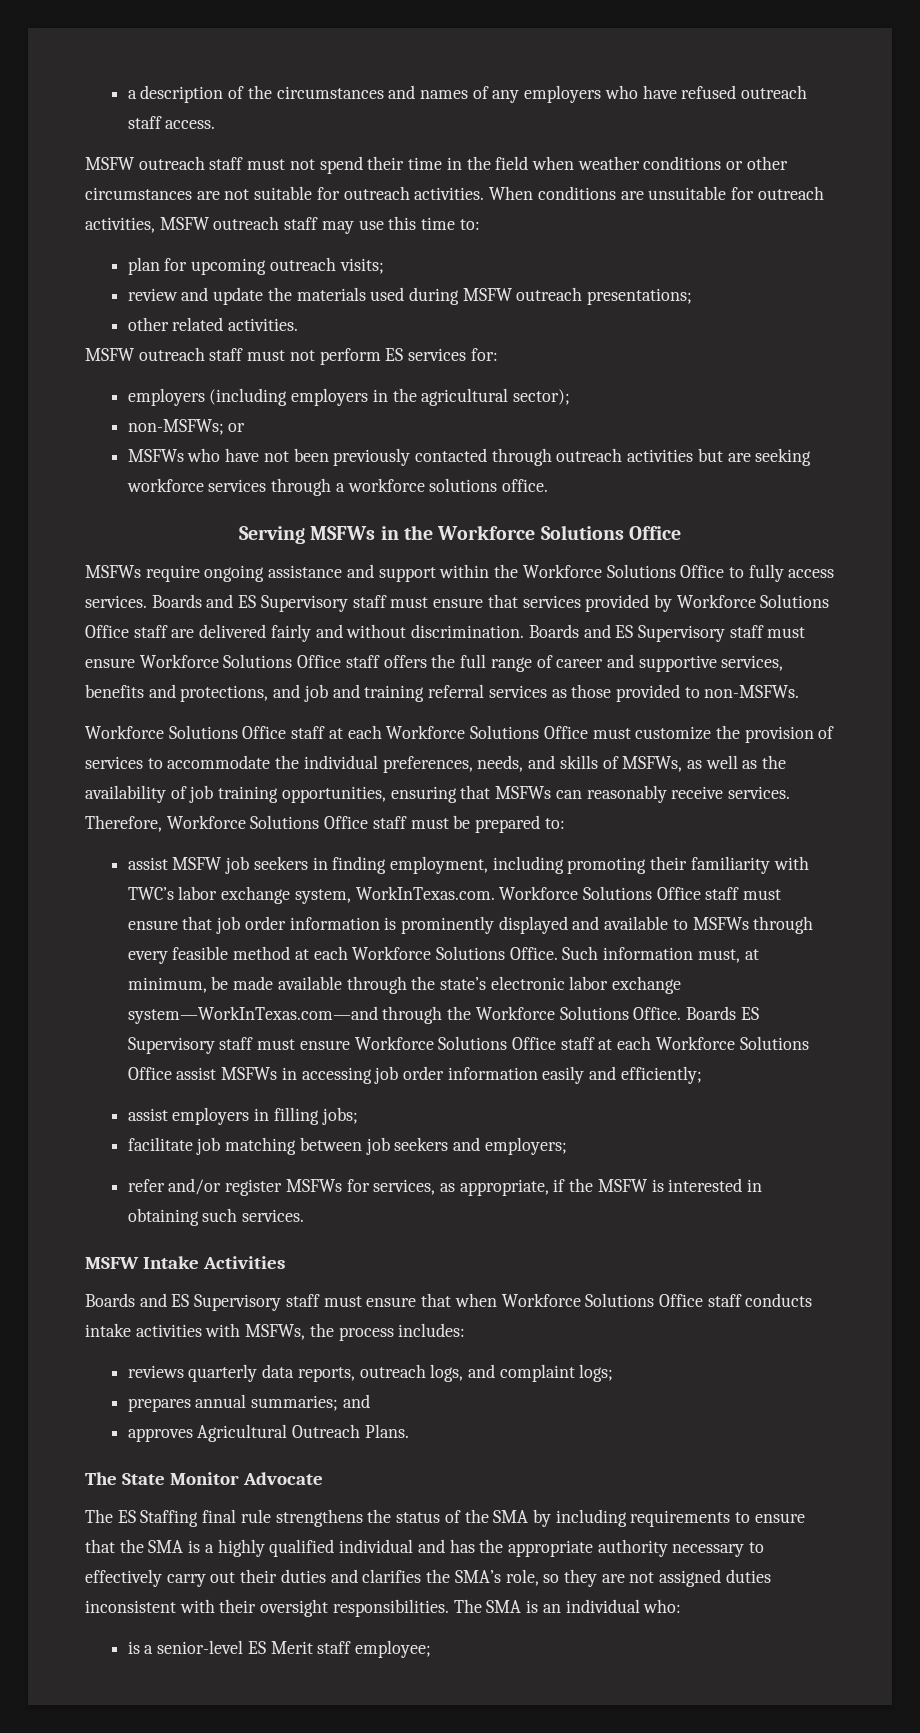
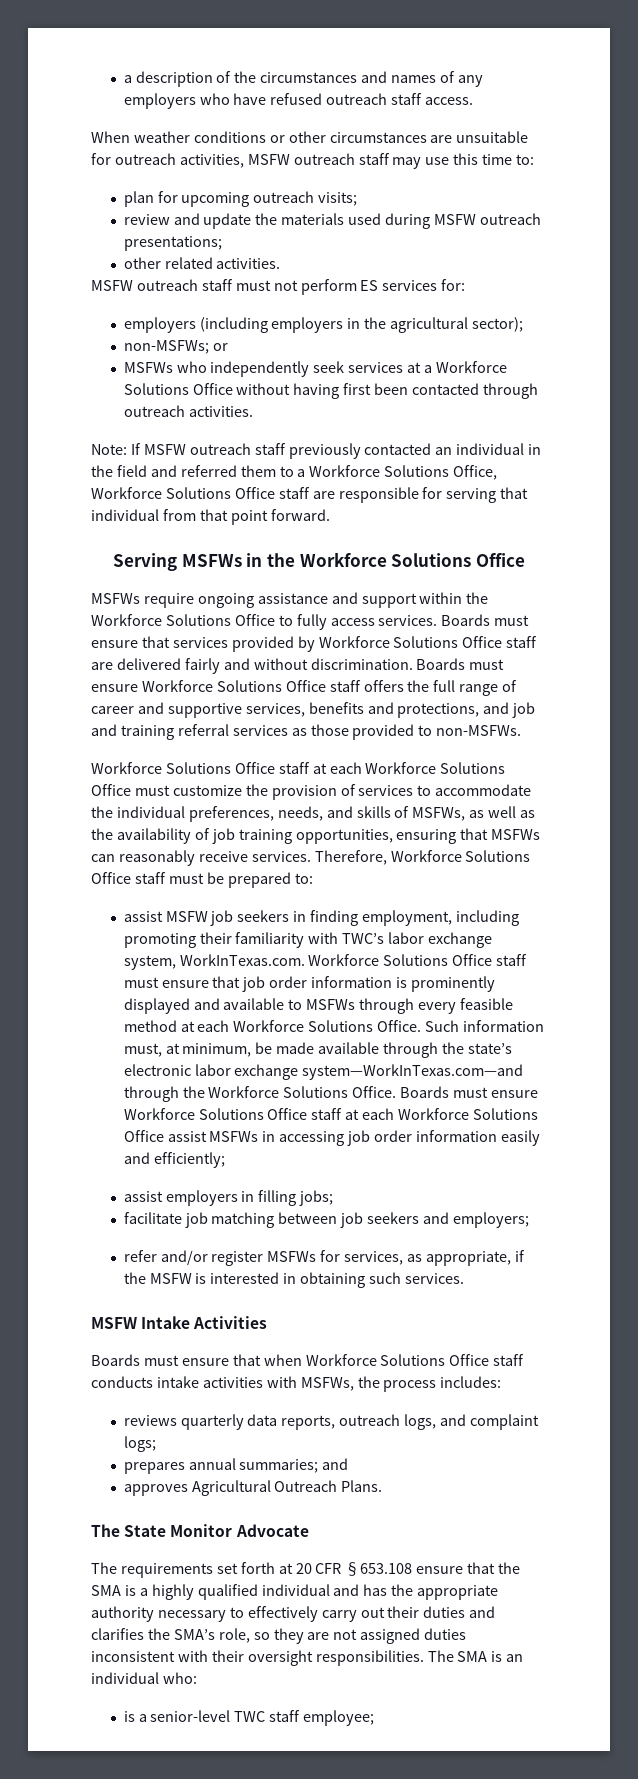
- MSFW outreach staff must not spend their time in the field when weather conditions or other circumstances are not suitable for outreach activities. When conditions are unsuitable for outreach activities, MSFW outreach staff may use this time to:
+ When weather conditions or other circumstances are unsuitable for outreach activities, MSFW outreach staff may use this time to:
- MSFWs who have not been previously contacted through outreach activities but are seeking workforce services through a workforce solutions office.
+ MSFWs who independently seek services at a Workforce Solutions Office without having first been contacted through outreach activities.
+ Note: If MSFW outreach staff previously contacted an individual in the field and referred them to a Workforce Solutions Office, Workforce Solutions Office staff are responsible for serving that individual from that point forward.
- Boards and ES Supervisory staff must ensure that services provided by Workforce Solutions Office staff are delivered fairly and without discrimination.
+ Boards must ensure that services provided by Workforce Solutions Office staff are delivered fairly and without discrimination.
- Boards and ES Supervisory staff must ensure Workforce Solutions Office staff offers the full range of career and supportive services, benefits and protections, and job and training referral services as those provided to non-MSFWs.
+ Boards must ensure Workforce Solutions Office staff offers the full range of career and supportive services, benefits and protections, and job and training referral services as those provided to non-MSFWs.
- Boards ES Supervisory staff must ensure Workforce Solutions Office staff at each Workforce Solutions Office assist MSFWs in accessing job order information easily and efficiently;
+ Boards must ensure Workforce Solutions Office staff at each Workforce Solutions Office assist MSFWs in accessing job order information easily and efficiently;
- Boards and ES Supervisory staff must ensure that when Workforce Solutions Office staff conducts intake activities with MSFWs, the process includes:
+ Boards must ensure that when Workforce Solutions Office staff conducts intake activities with MSFWs, the process includes:
- The ES Staffing final rule strengthens the status of the SMA by including requirements to ensure that the SMA is a highly qualified individual and has the appropriate authority necessary to effectively carry out their duties and clarifies the SMA’s role, so they are not assigned duties inconsistent with their oversight responsibilities.
+ The requirements set forth at 20 CFR §653.108 ensure that the SMA is a highly qualified individual and has the appropriate authority necessary to effectively carry out their duties and clarifies the SMA’s role, so they are not assigned duties inconsistent with their oversight responsibilities.
- is a senior-level ES Merit staff employee;
+ is a senior-level TWC staff employee;

